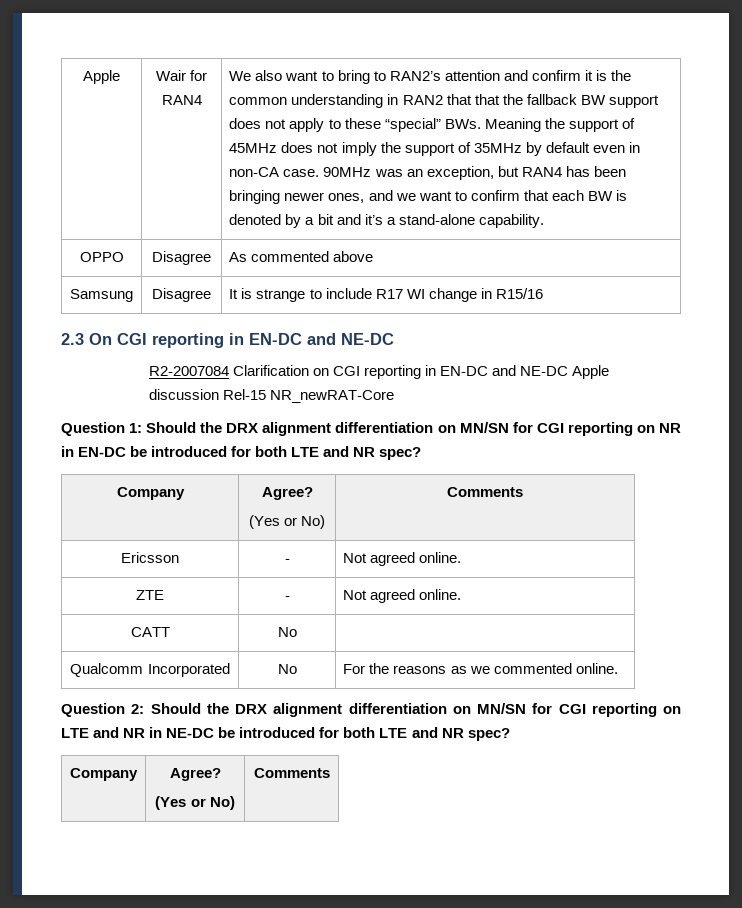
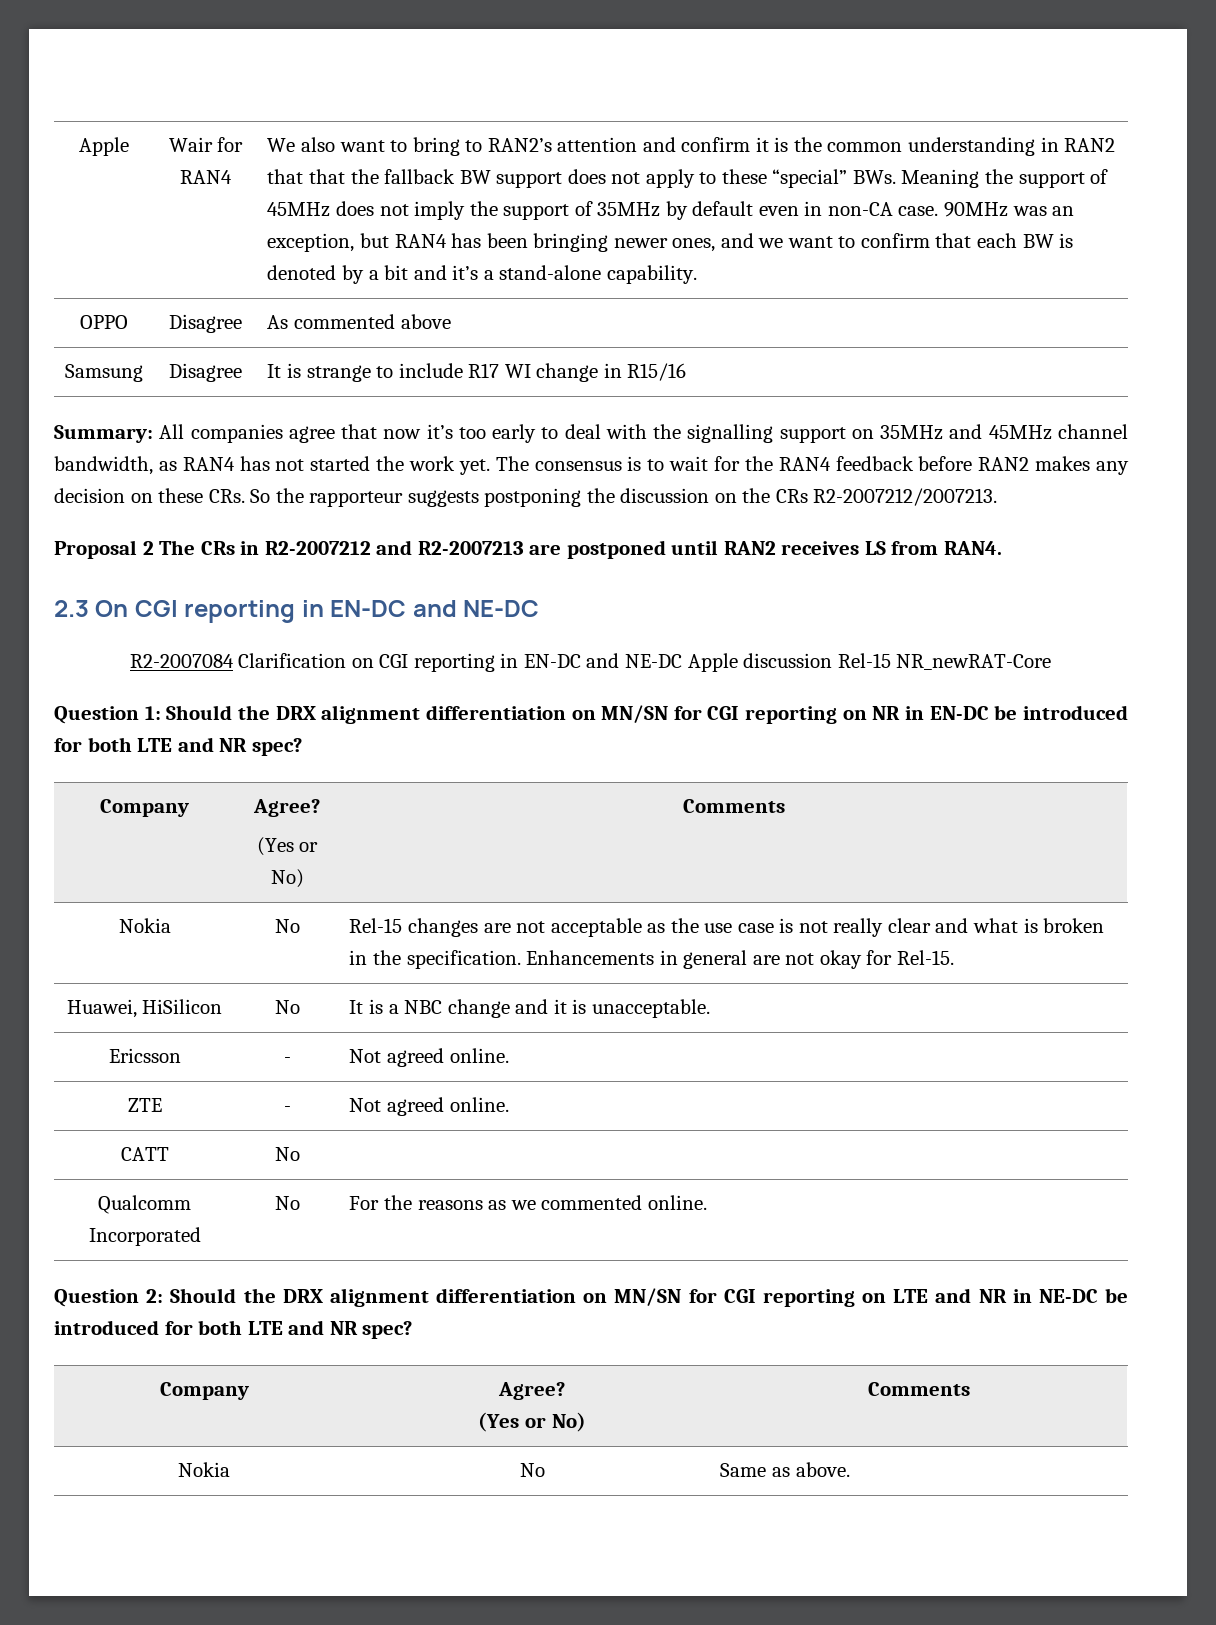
+ Summary: All companies agree that now it’s too early to deal with the signalling support on 35MHz and 45MHz channel bandwidth, as RAN4 has not started the work yet. The consensus is to wait for the RAN4 feedback before RAN2 makes any decision on these CRs. So the rapporteur suggests postponing the discussion on the CRs R2-2007212/2007213.
+ Proposal 2 The CRs in R2-2007212 and R2-2007213 are postponed until RAN2 receives LS from RAN4.
+ Nokia | No | Rel-15 changes are not acceptable as the use case is not really clear and what is broken in the specification. Enhancements in general are not okay for Rel-15.
+ Huawei, HiSilicon | No | It is a NBC change and it is unacceptable.
+ Nokia | No | Same as above.

